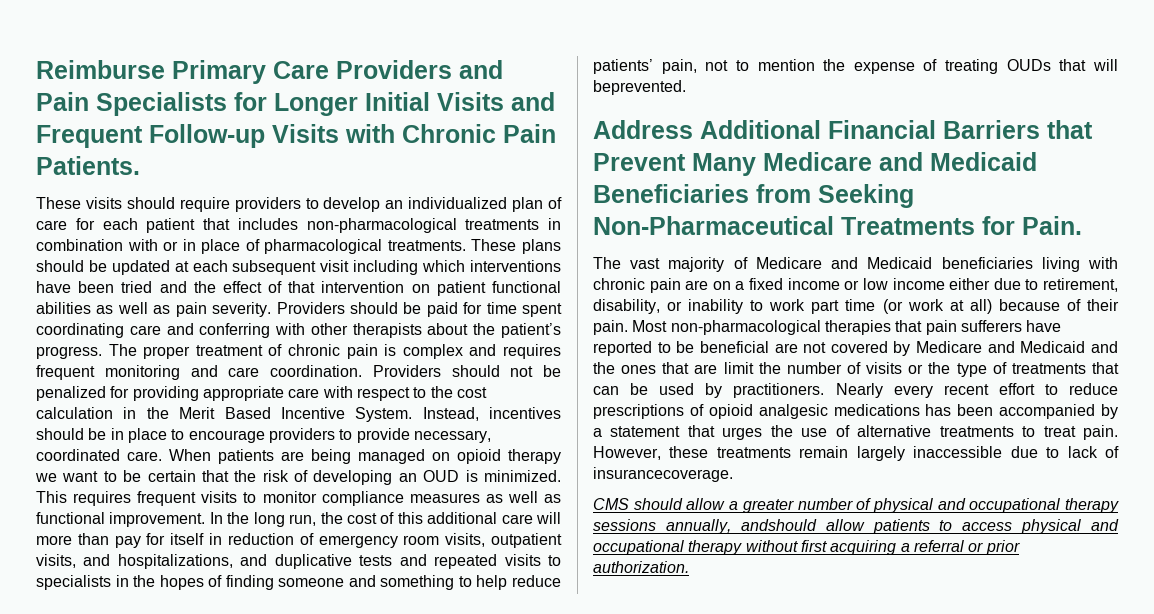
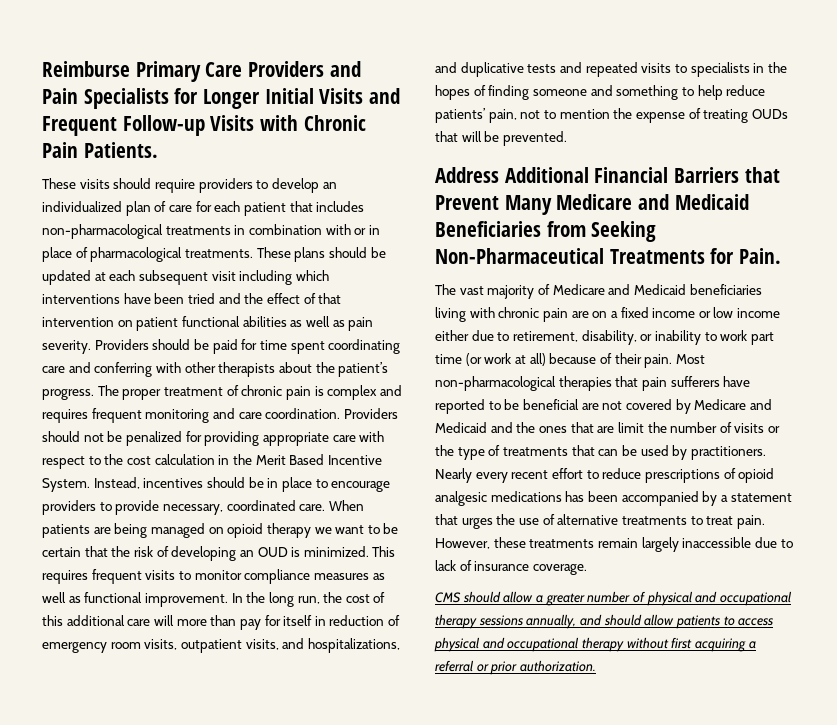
- In the long run, the cost of this additional care will more than pay for itself in reduction of emergency room visits, outpatient visits, and hospitalizations, and duplicative tests and repeated visits to specialists in the hopes of finding someone and something to help reduce patients’ pain, not to mention the expense of treating OUDs that will beprevented.
+ In the long run, the cost of this additional care will more than pay for itself in reduction of emergency room visits, outpatient visits, and hospitalizations, and duplicative tests and repeated visits to specialists in the hopes of finding someone and something to help reduce patients’ pain, not to mention the expense of treating OUDs that will be prevented.
- However, these treatments remain largely inaccessible due to lack of insurancecoverage.
+ However, these treatments remain largely inaccessible due to lack of insurance coverage.
- CMS should allow a greater number of physical and occupational therapy sessions annually, andshould allow patients to access physical and occupational therapy without first acquiring a referral or prior authorization.
+ CMS should allow a greater number of physical and occupational therapy sessions annually, and should allow patients to access physical and occupational therapy without first acquiring a referral or prior authorization.

